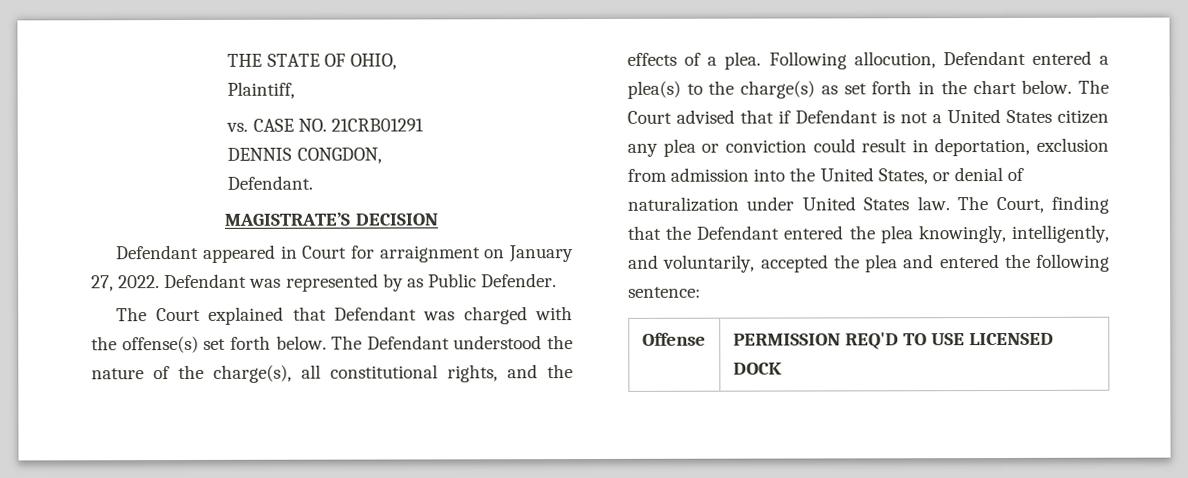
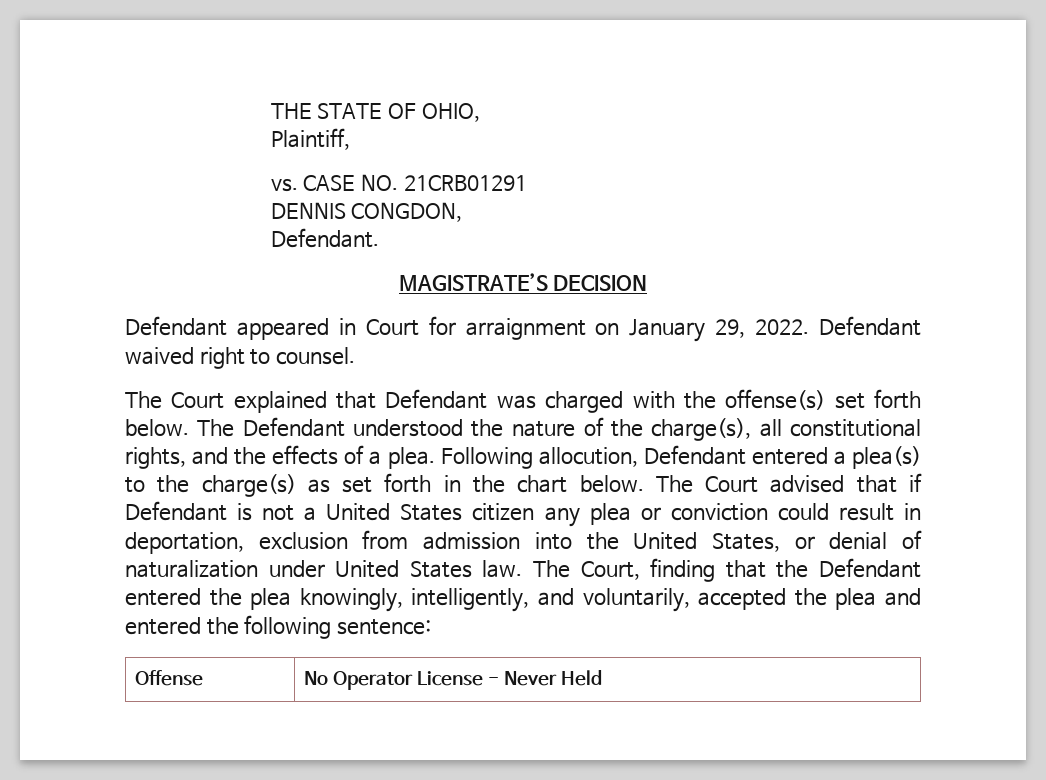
- Defendant appeared in Court for arraignment on January 27, 2022.
+ Defendant appeared in Court for arraignment on January 29, 2022.
- Defendant was represented by as Public Defender.
+ Defendant waived right to counsel.
- Offense | PERMISSION REQ'D TO USE LICENSED DOCK
+ Offense | No Operator License - Never Held

